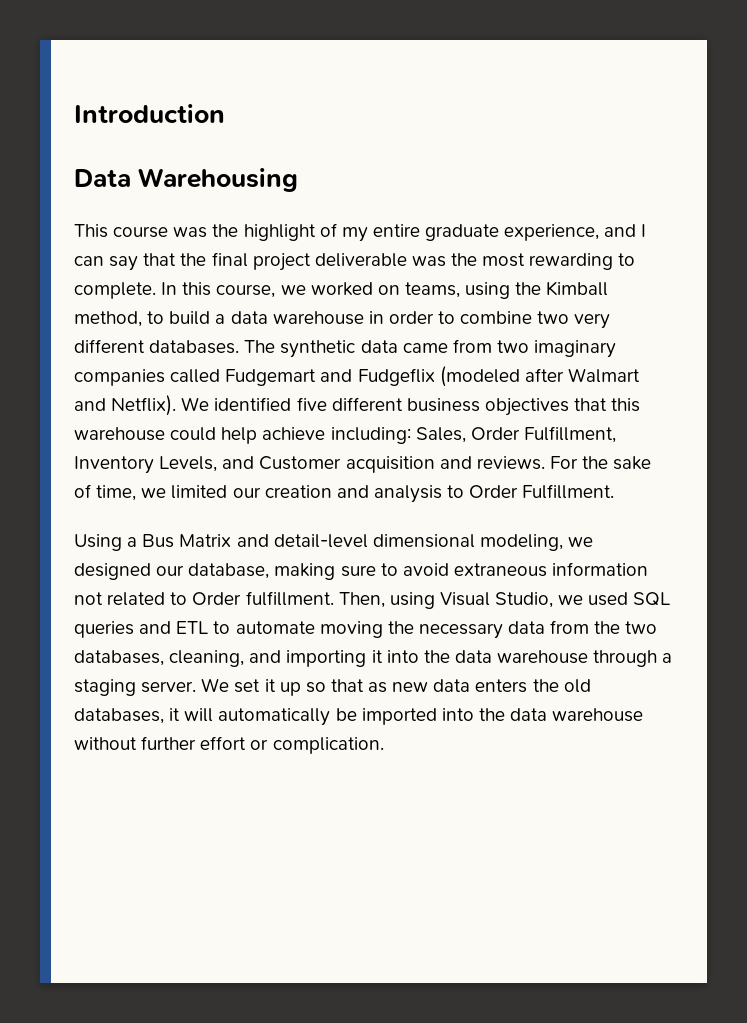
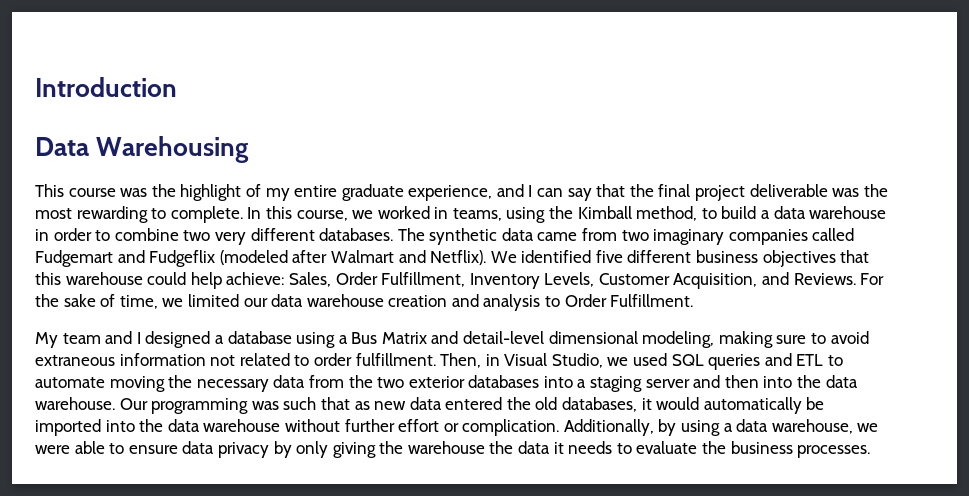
- In this course, we worked on teams, using the Kimball method, to build a data warehouse in order to combine two very different databases.
+ In this course, we worked in teams, using the Kimball method, to build a data warehouse in order to combine two very different databases.
- We identified five different business objectives that this warehouse could help achieve including: Sales, Order Fulfillment, Inventory Levels, and Customer acquisition and reviews.
+ We identified five different business objectives that this warehouse could help achieve: Sales, Order Fulfillment, Inventory Levels, Customer Acquisition, and Reviews.
- For the sake of time, we limited our creation and analysis to Order Fulfillment.
+ For the sake of time, we limited our data warehouse creation and analysis to Order Fulfillment.
- Using a Bus Matrix and detail-level dimensional modeling, we designed our database, making sure to avoid extraneous information not related to Order fulfillment.
+ My team and I designed a database using a Bus Matrix and detail-level dimensional modeling, making sure to avoid extraneous information not related to order fulfillment.
- Then, using Visual Studio, we used SQL queries and ETL to automate moving the necessary data from the two databases, cleaning, and importing it into the data warehouse through a staging server. We set it up so that as new data enters the old databases, it will automatically be imported into the data warehouse without further effort or complication.
+ Then, in Visual Studio, we used SQL queries and ETL to automate moving the necessary data from the two exterior databases into a staging server and then into the data warehouse. Our programming was such that as new data entered the old databases, it would automatically be imported into the data warehouse without further effort or complication.
+ Additionally, by using a data warehouse, we were able to ensure data privacy by only giving the warehouse the data it needs to evaluate the business processes.

